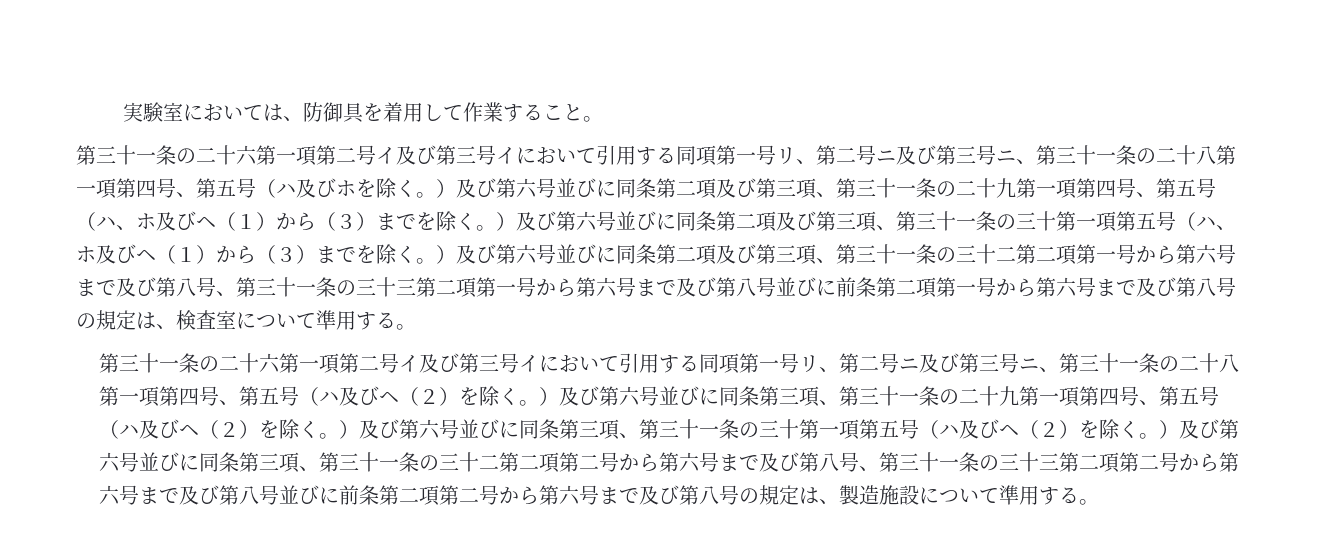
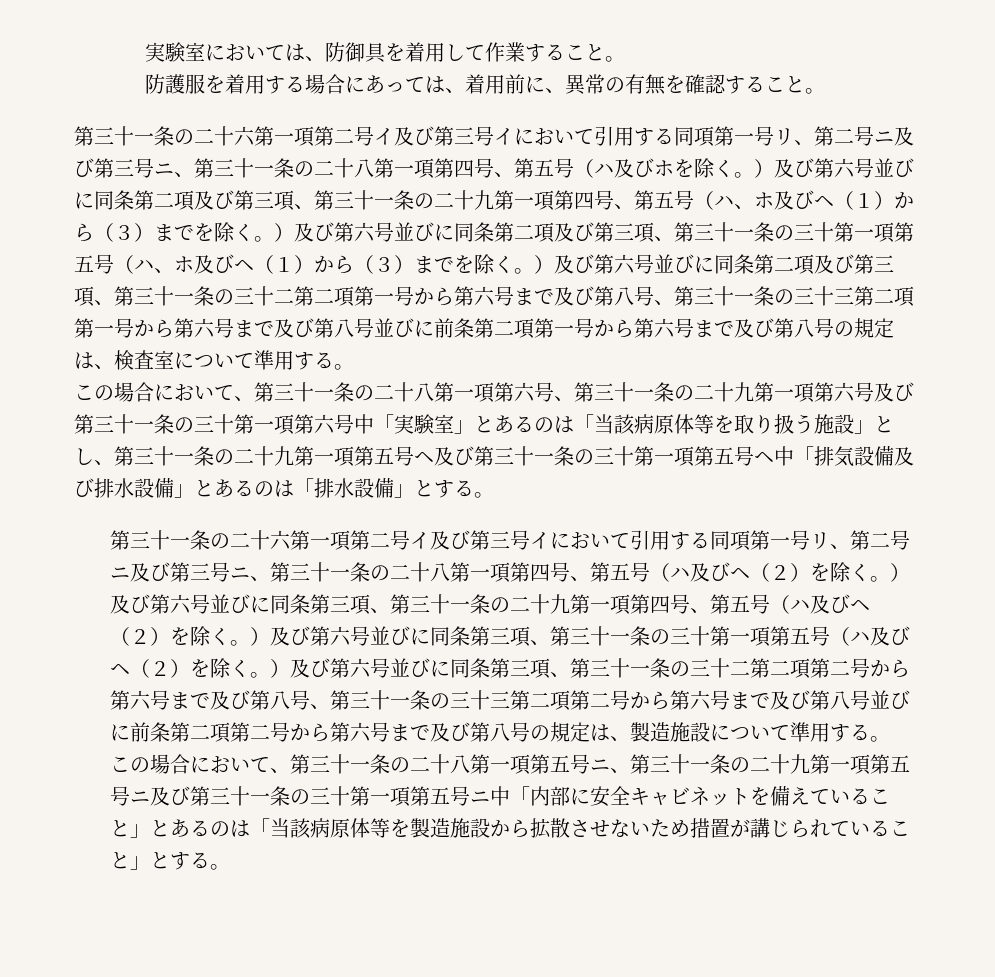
+ 防護服を着用する場合にあっては、着用前に、異常の有無を確認すること。
+ この場合において、第三十一条の二十八第一項第六号、第三十一条の二十九第一項第六号及び第三十一条の三十第一項第六号中「実験室」とあるのは「当該病原体等を取り扱う施設」とし、第三十一条の二十九第一項第五号ヘ及び第三十一条の三十第一項第五号ヘ中「排気設備及び排水設備」とあるのは「排水設備」とする。
+ この場合において、第三十一条の二十八第一項第五号ニ、第三十一条の二十九第一項第五号ニ及び第三十一条の三十第一項第五号ニ中「内部に安全キャビネットを備えていること」とあるのは「当該病原体等を製造施設から拡散させないため措置が講じられていること」とする。

